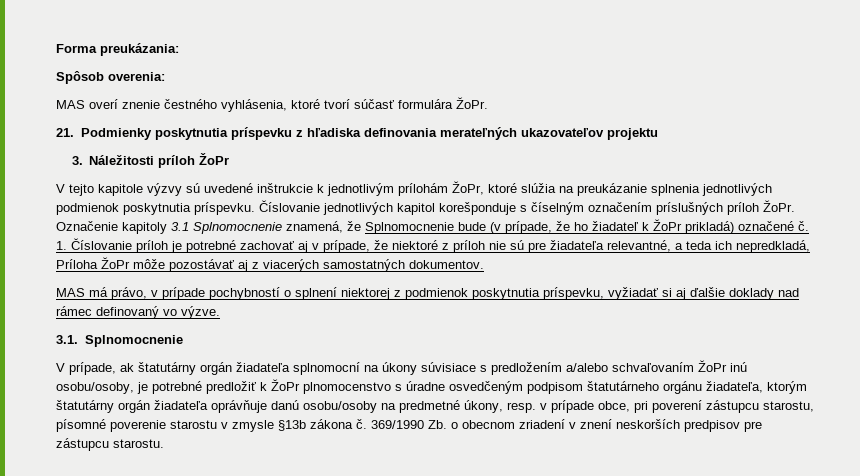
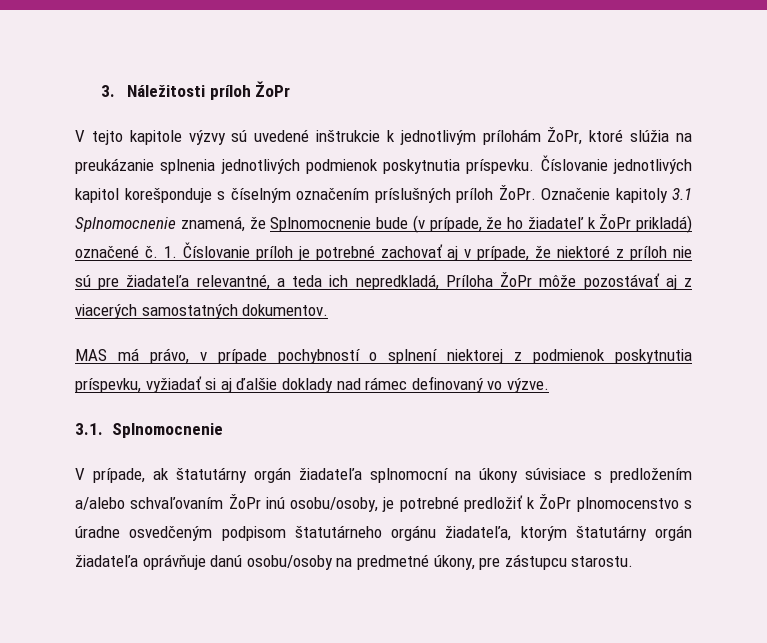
- Forma preukázania:
- Spôsob overenia:
- MAS overí znenie čestného vyhlásenia, ktoré tvorí súčasť formulára ŽoPr.
- 21. Podmienky poskytnutia príspevku z hľadiska definovania merateľných ukazovateľov projektu
- V prípade, ak štatutárny orgán žiadateľa splnomocní na úkony súvisiace s predložením a/alebo schvaľovaním ŽoPr inú osobu/osoby, je potrebné predložiť k ŽoPr plnomocenstvo s úradne osvedčeným podpisom štatutárneho orgánu žiadateľa, ktorým štatutárny orgán žiadateľa oprávňuje danú osobu/osoby na predmetné úkony, resp. v prípade obce, pri poverení zástupcu starostu, písomné poverenie starostu v zmysle §13b zákona č. 369/1990 Zb. o obecnom zriadení v znení neskorších predpisov pre zástupcu starostu.
+ V prípade, ak štatutárny orgán žiadateľa splnomocní na úkony súvisiace s predložením a/alebo schvaľovaním ŽoPr inú osobu/osoby, je potrebné predložiť k ŽoPr plnomocenstvo s úradne osvedčeným podpisom štatutárneho orgánu žiadateľa, ktorým štatutárny orgán žiadateľa oprávňuje danú osobu/osoby na predmetné úkony, pre zástupcu starostu.

